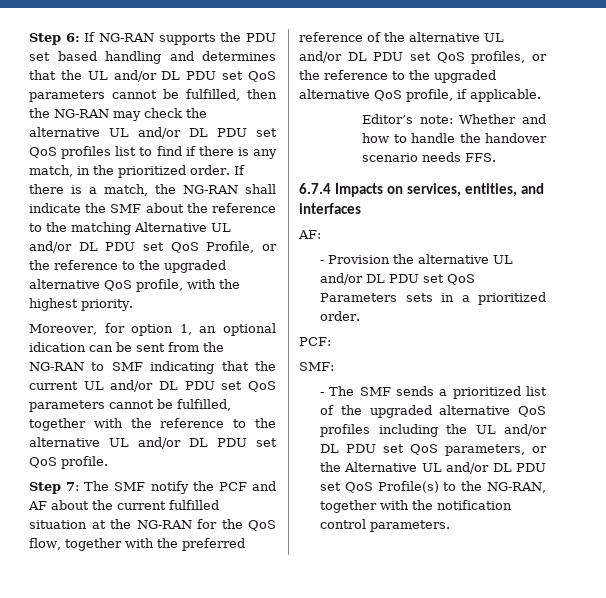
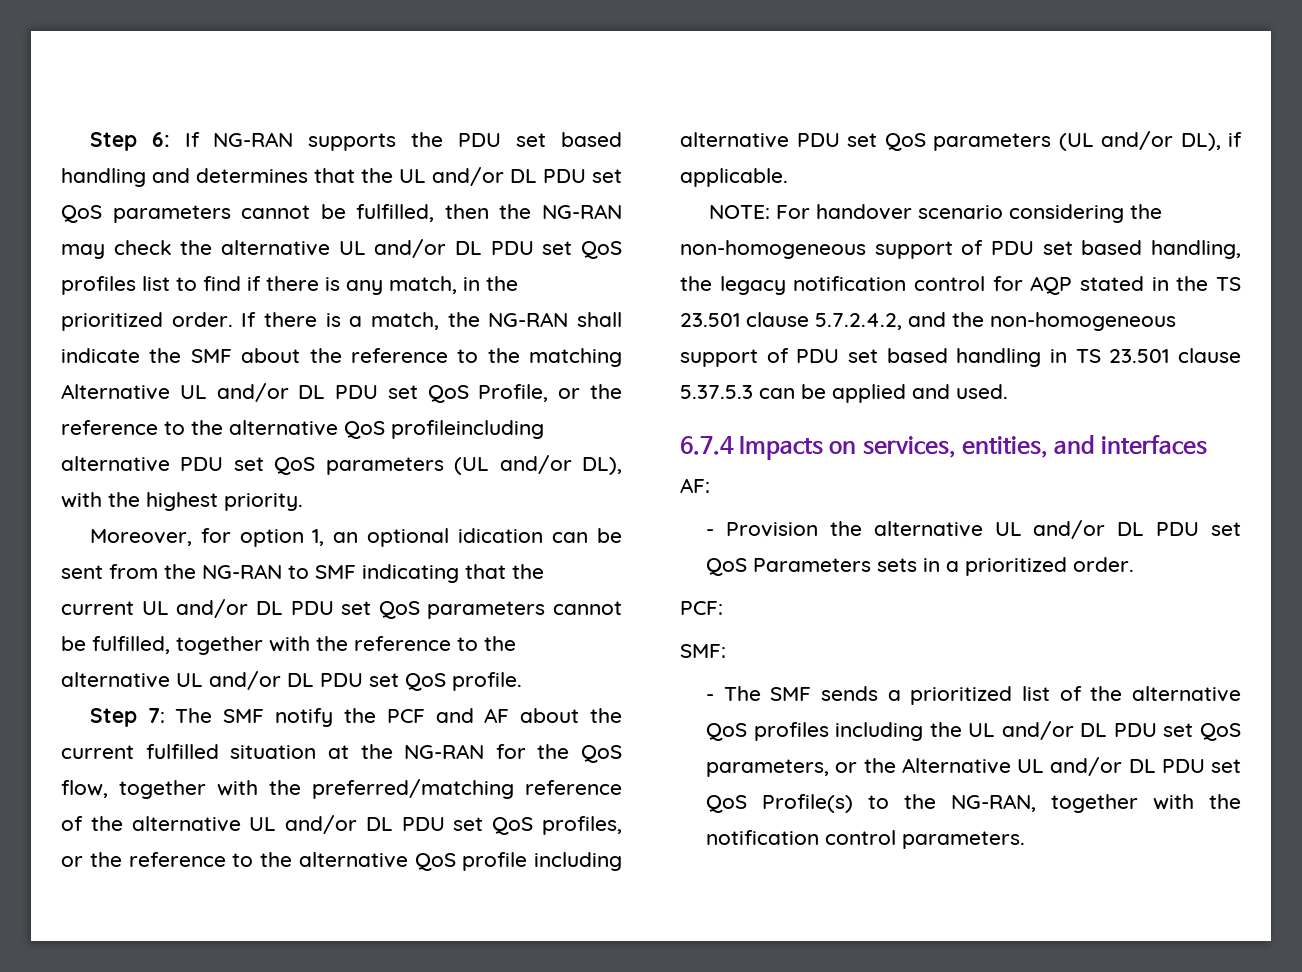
- If there is a match, the NG-RAN shall indicate the SMF about the reference to the matching Alternative UL and/or DL PDU set QoS Profile, or the reference to the upgraded alternative QoS profile, with the highest priority.
+ If there is a match, the NG-RAN shall indicate the SMF about the reference to the matching Alternative UL and/or DL PDU set QoS Profile, or the reference to the alternative QoS profileincluding alternative PDU set QoS parameters (UL and/or DL), with the highest priority.
- Step 7: The SMF notify the PCF and AF about the current fulfilled situation at the NG-RAN for the QoS flow, together with the preferred reference of the alternative UL and/or DL PDU set QoS profiles, or the reference to the upgraded alternative QoS profile, if applicable.
- Editor’s note: Whether and how to handle the handover scenario needs FFS.
+ Step 7: The SMF notify the PCF and AF about the current fulfilled situation at the NG-RAN for the QoS flow, together with the preferred/matching reference of the alternative UL and/or DL PDU set QoS profiles, or the reference to the alternative QoS profile including alternative PDU set QoS parameters (UL and/or DL), if applicable.
+ NOTE: For handover scenario considering the non-homogeneous support of PDU set based handling, the legacy notification control for AQP stated in the TS 23.501 clause 5.7.2.4.2, and the non-homogeneous support of PDU set based handling in TS 23.501 clause 5.37.5.3 can be applied and used.
- - The SMF sends a prioritized list of the upgraded alternative QoS profiles including the UL and/or DL PDU set QoS parameters, or the Alternative UL and/or DL PDU set QoS Profile(s) to the NG-RAN, together with the notification control parameters.
+ - The SMF sends a prioritized list of the alternative QoS profiles including the UL and/or DL PDU set QoS parameters, or the Alternative UL and/or DL PDU set QoS Profile(s) to the NG-RAN, together with the notification control parameters.

